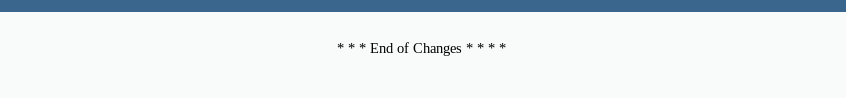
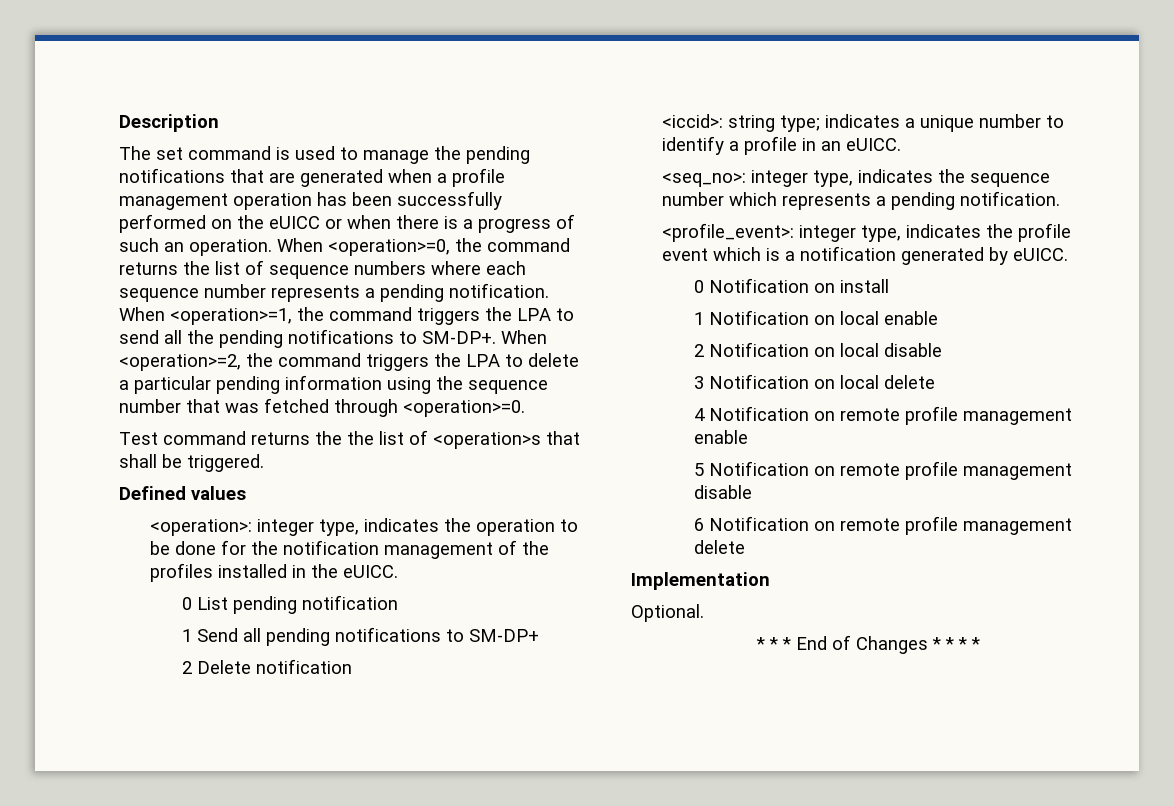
+ Description
+ The set command is used to manage the pending notifications that are generated when a profile management operation has been successfully performed on the eUICC or when there is a progress of such an operation. When <operation>=0, the command returns the list of sequence numbers where each sequence number represents a pending notification. When <operation>=1, the command triggers the LPA to send all the pending notifications to SM-DP+. When <operation>=2, the command triggers the LPA to delete a particular pending information using the sequence number that was fetched through <operation>=0.
+ Test command returns the the list of <operation>s that shall be triggered.
+ Defined values
+ <operation>: integer type, indicates the operation to be done for the notification management of the profiles installed in the eUICC.
+ 0 List pending notification
+ 1 Send all pending notifications to SM-DP+
+ 2 Delete notification
+ <iccid>: string type; indicates a unique number to identify a profile in an eUICC.
+ <seq_no>: integer type, indicates the sequence number which represents a pending notification.
+ <profile_event>: integer type, indicates the profile event which is a notification generated by eUICC.
+ 0 Notification on install
+ 1 Notification on local enable
+ 2 Notification on local disable
+ 3 Notification on local delete
+ 4 Notification on remote profile management enable
+ 5 Notification on remote profile management disable
+ 6 Notification on remote profile management delete
+ Implementation
+ Optional.

